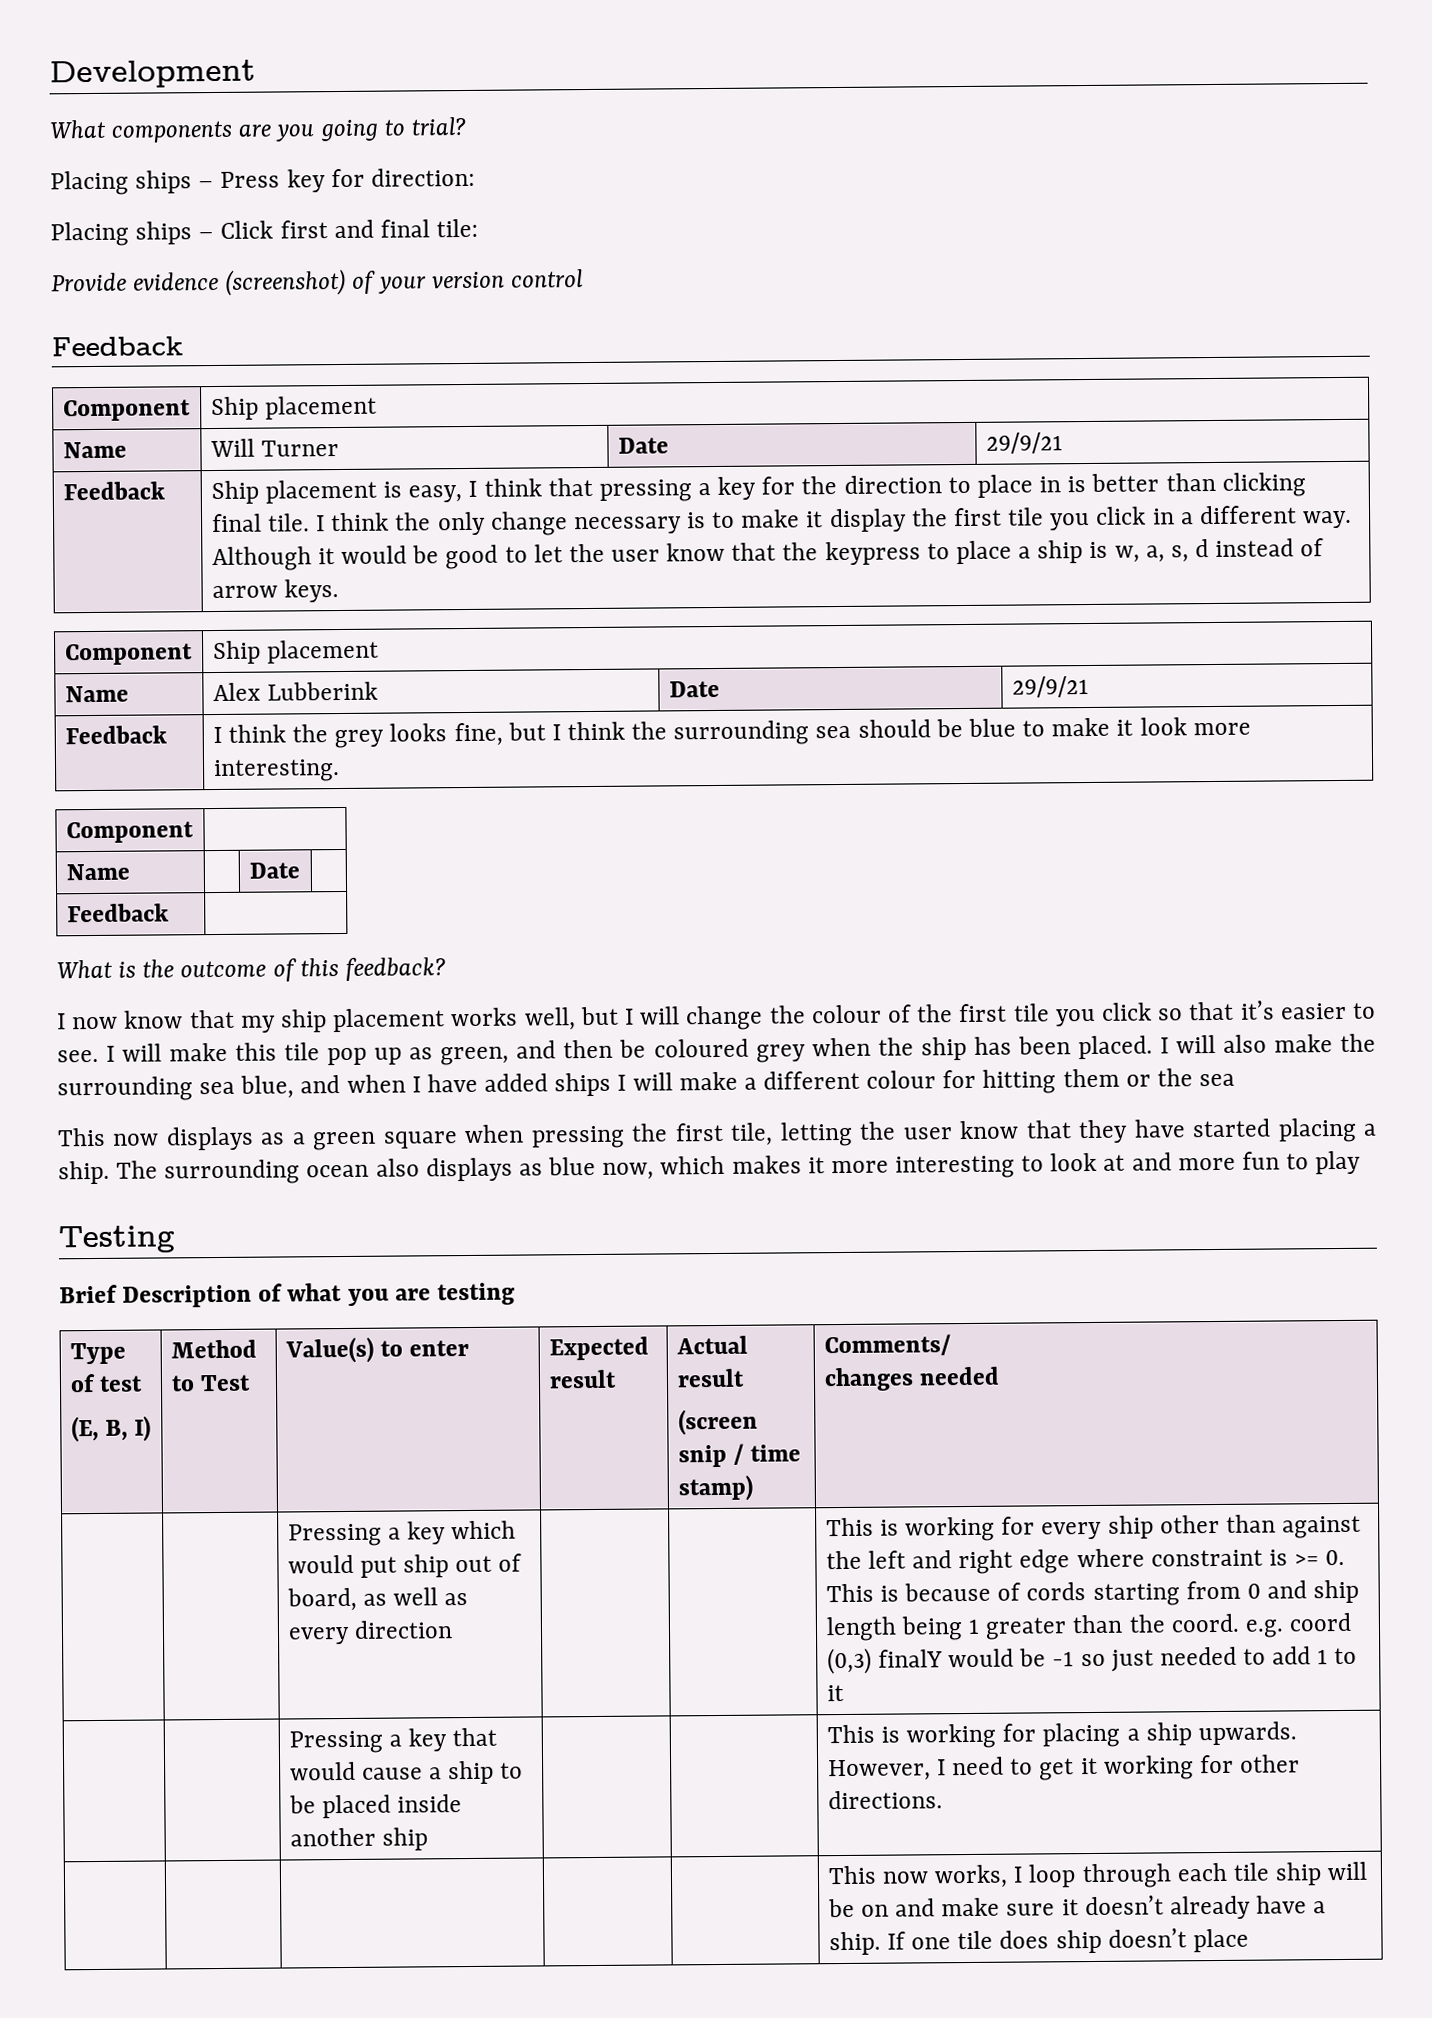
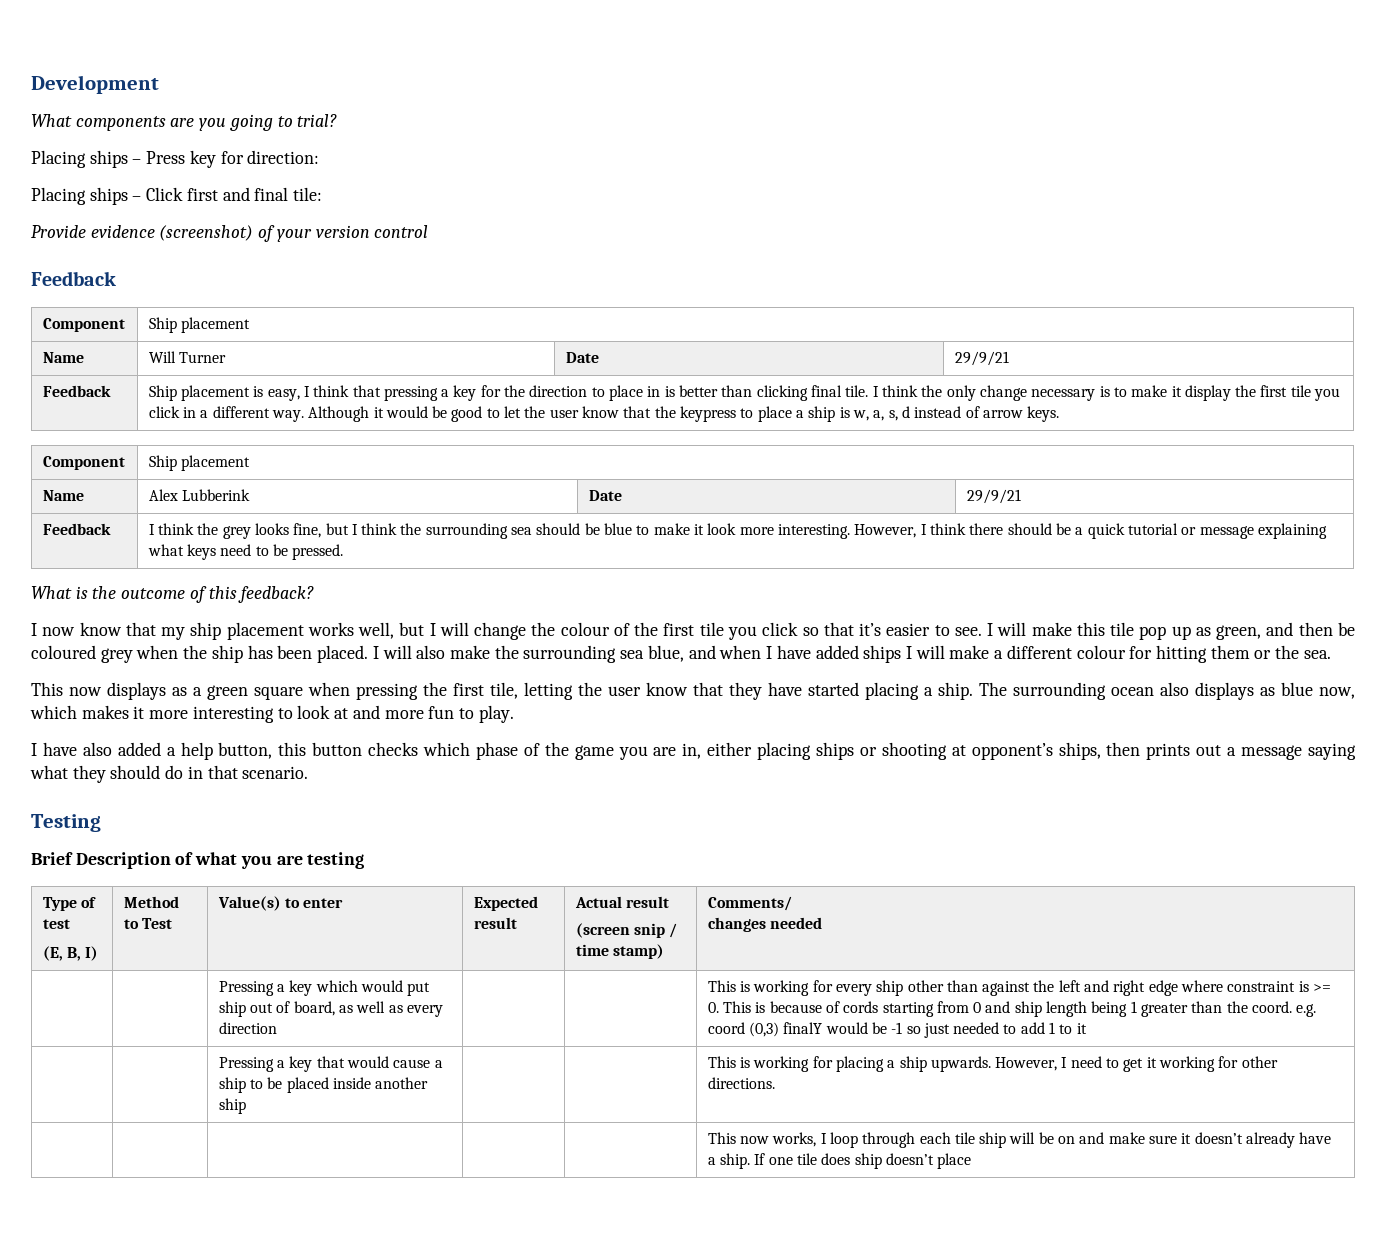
- Feedback | I think the grey looks fine, but I think the surrounding sea should be blue to make it look more interesting.
- Component |
- Name | | Date |
- Feedback |
+ Feedback | I think the grey looks fine, but I think the surrounding sea should be blue to make it look more interesting. However, I think there should be a quick tutorial or message explaining what keys need to be pressed.
- I will also make the surrounding sea blue, and when I have added ships I will make a different colour for hitting them or the sea
+ I will also make the surrounding sea blue, and when I have added ships I will make a different colour for hitting them or the sea.
- The surrounding ocean also displays as blue now, which makes it more interesting to look at and more fun to play
+ The surrounding ocean also displays as blue now, which makes it more interesting to look at and more fun to play.
+ I have also added a help button, this button checks which phase of the game you are in, either placing ships or shooting at opponent’s ships, then prints out a message saying what they should do in that scenario.

